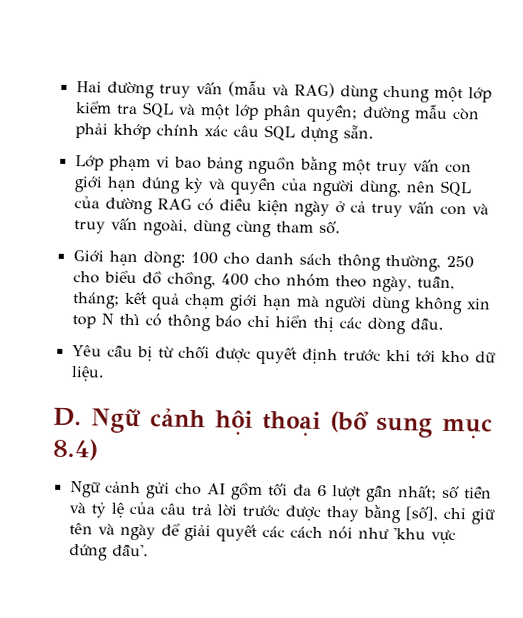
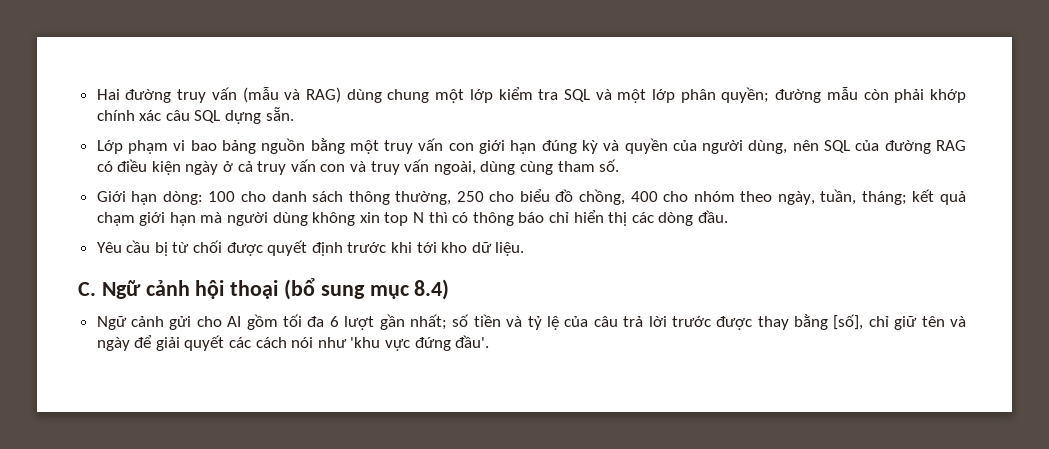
- D. Ngữ cảnh hội thoại (bổ sung mục 8.4)
+ C. Ngữ cảnh hội thoại (bổ sung mục 8.4)

